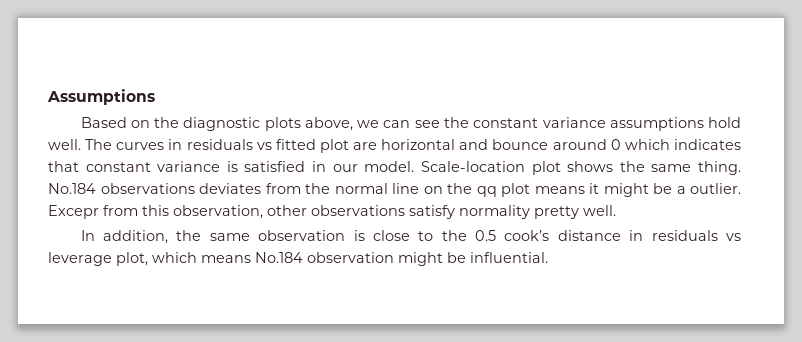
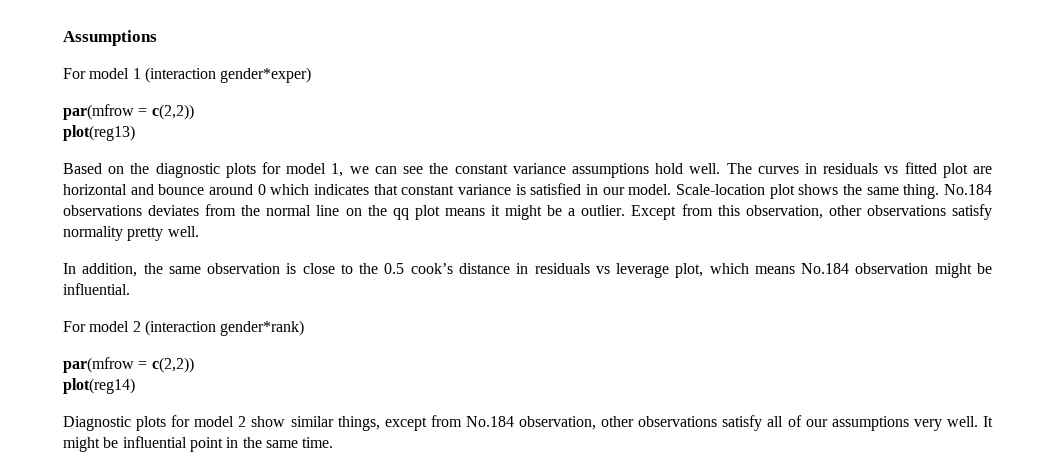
+ For model 1 (interaction gender*exper)
+ par(mfrow = c(2,2))
+ plot(reg13)
- Based on the diagnostic plots above, we can see the constant variance assumptions hold well.
+ Based on the diagnostic plots for model 1, we can see the constant variance assumptions hold well.
- Excepr from this observation, other observations satisfy normality pretty well.
+ Except from this observation, other observations satisfy normality pretty well.
+ For model 2 (interaction gender*rank)
+ par(mfrow = c(2,2))
+ plot(reg14)
+ Diagnostic plots for model 2 show similar things, except from No.184 observation, other observations satisfy all of our assumptions very well. It might be influential point in the same time.

